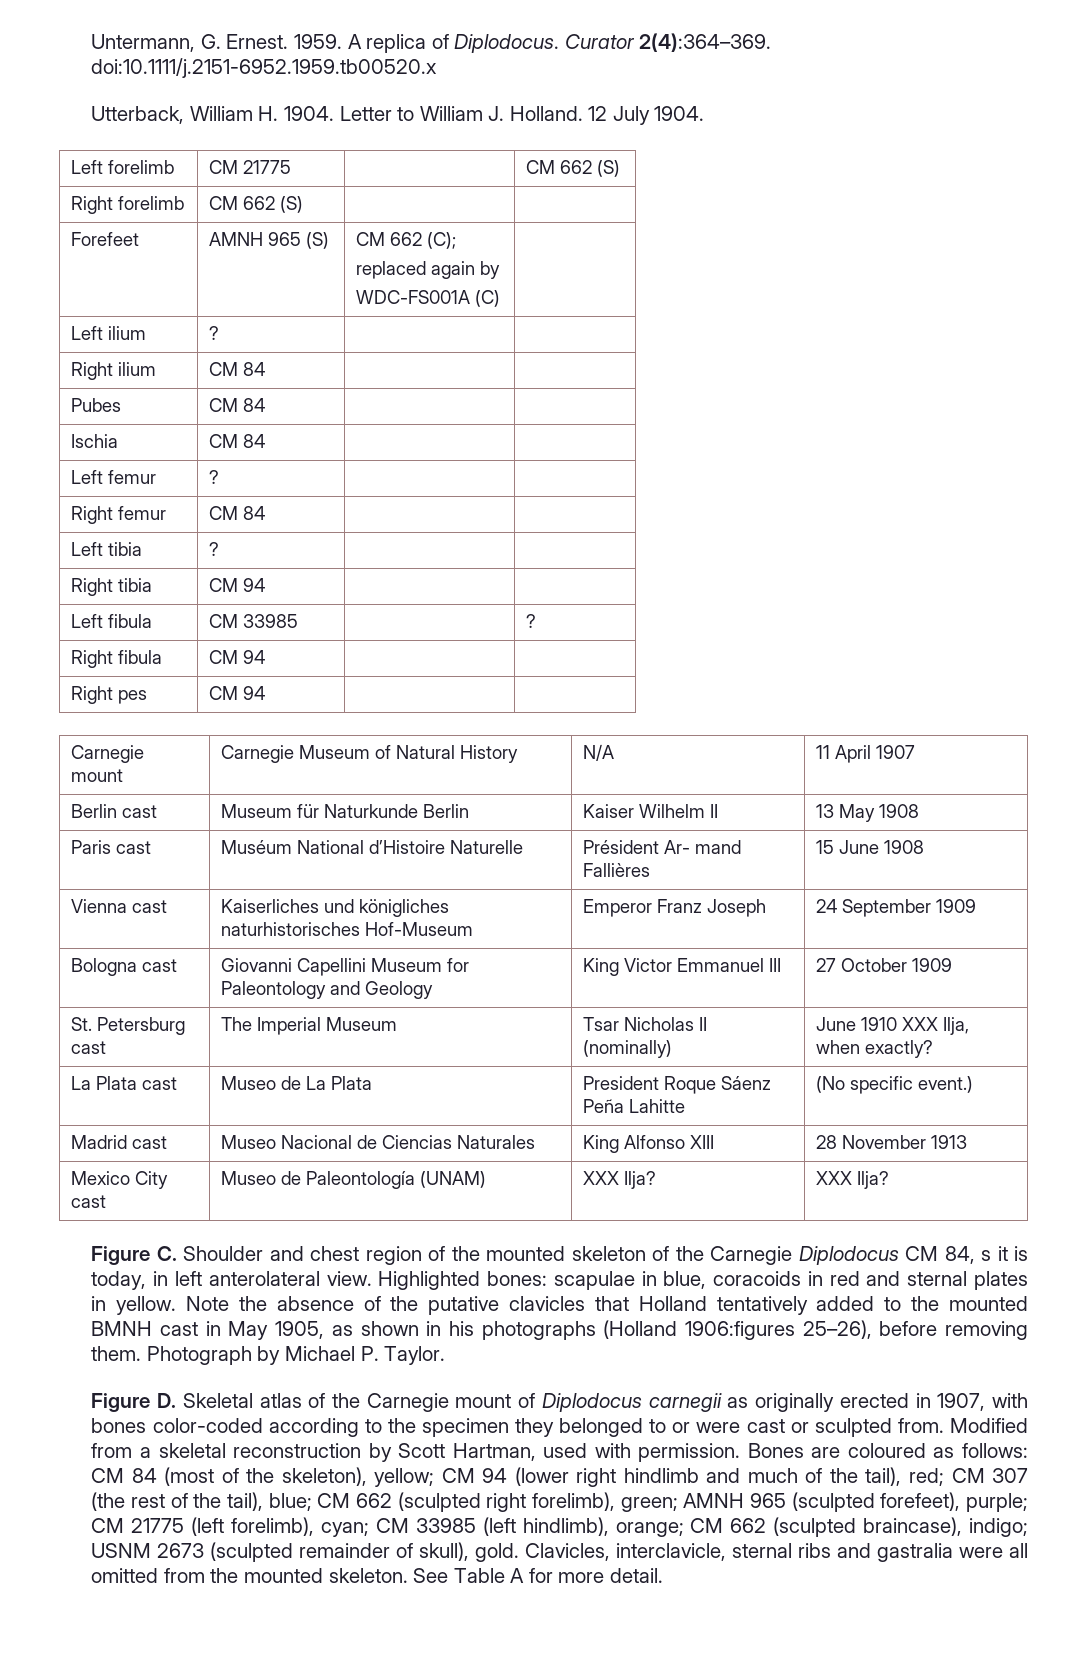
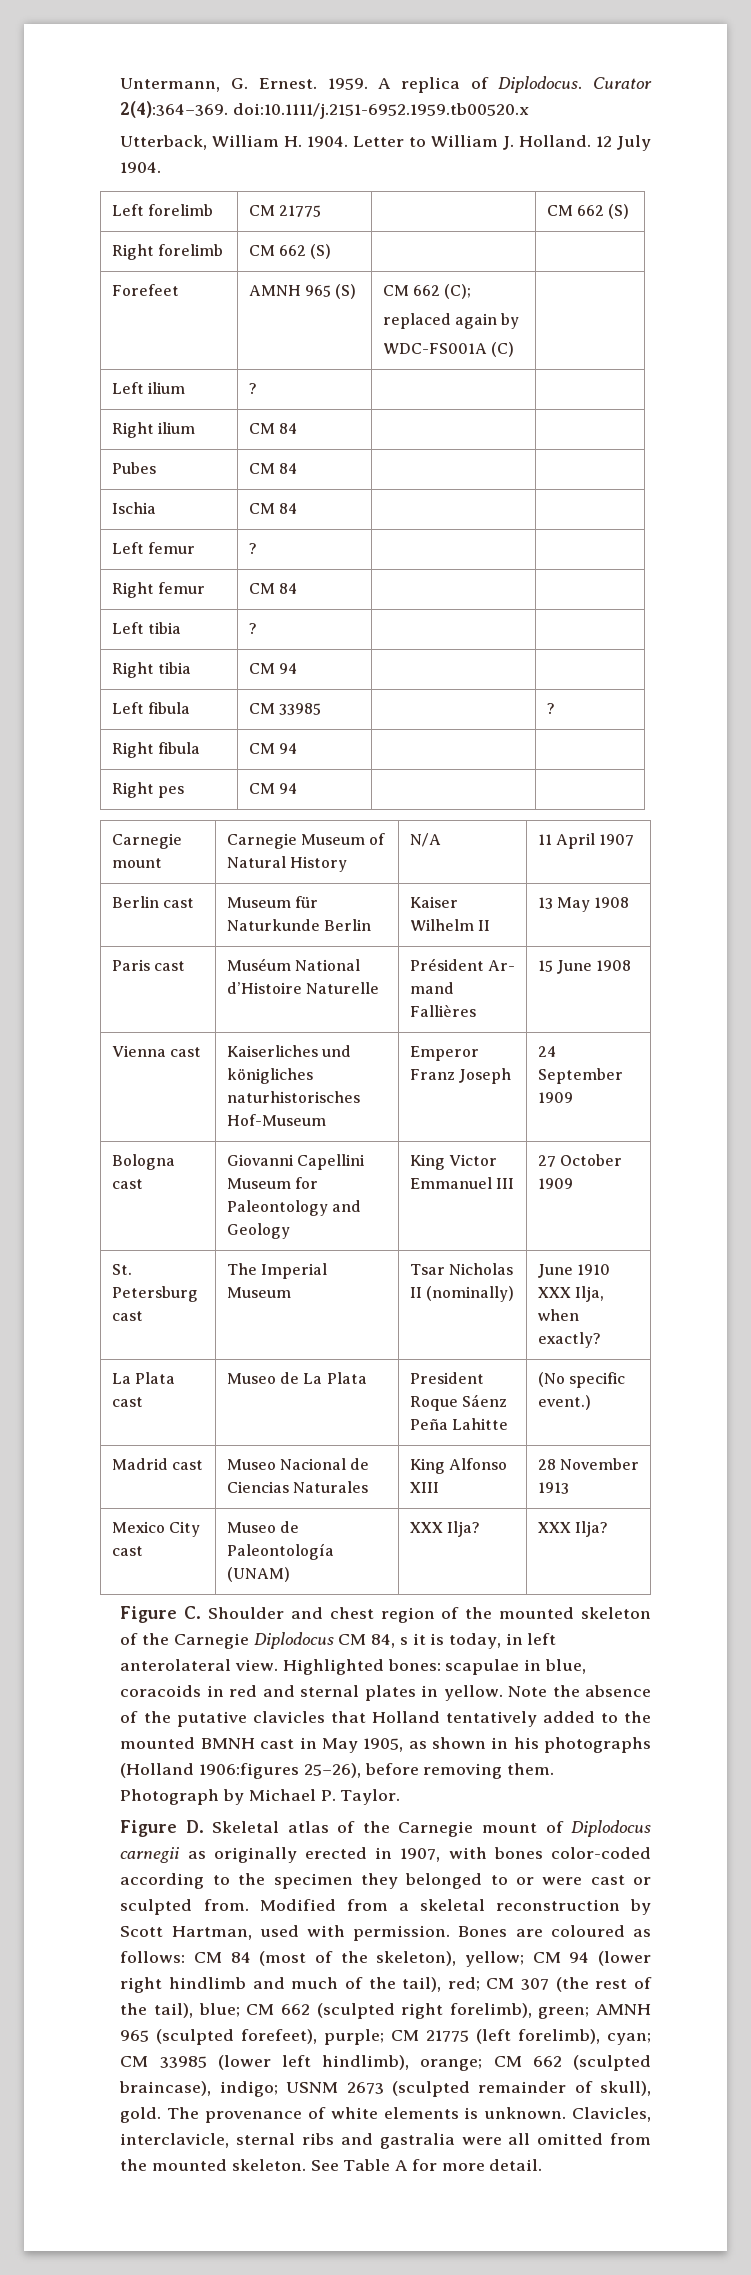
- CM 33985 (left hindlimb), orange;
+ CM 33985 (lower left hindlimb), orange;
+ The provenance of white elements is unknown.

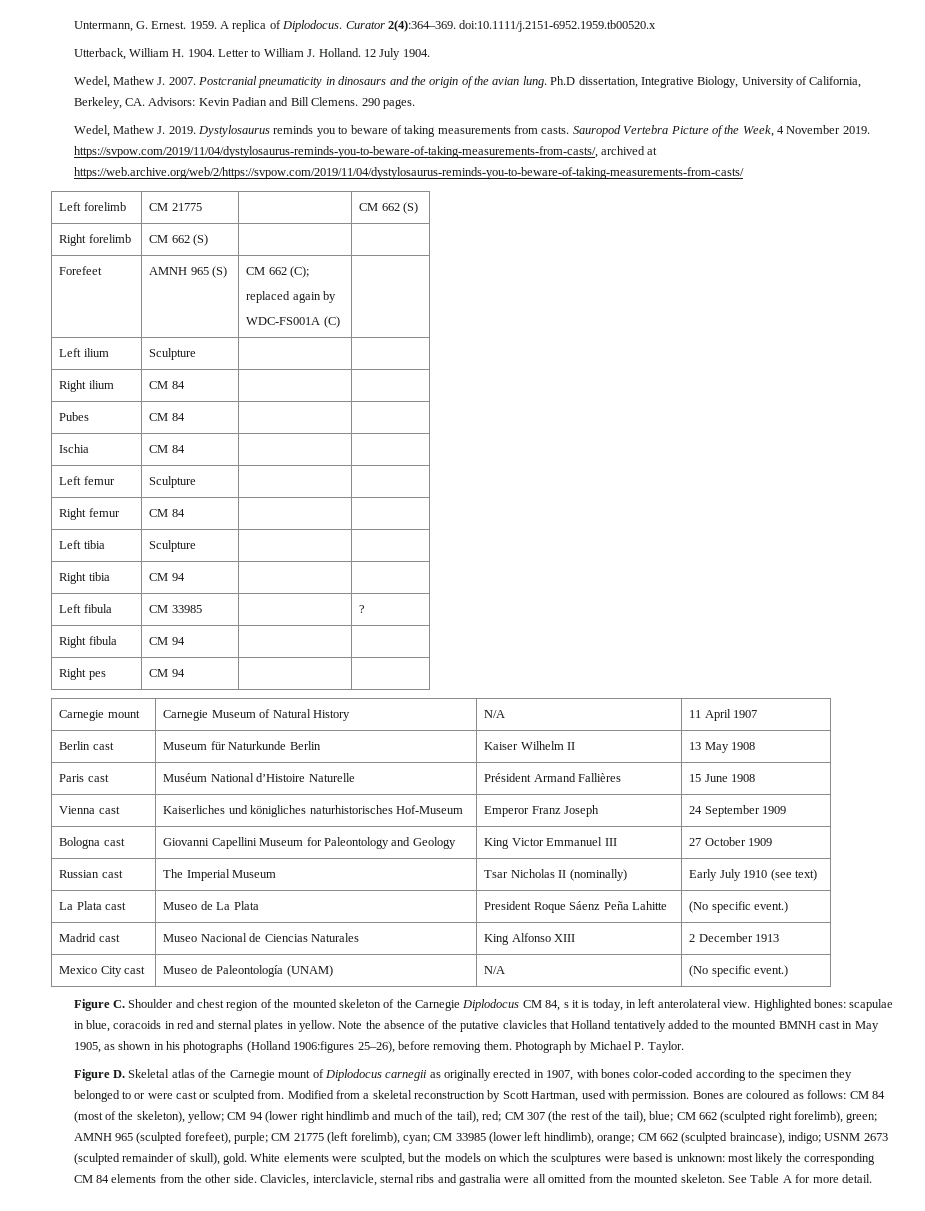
+ Wedel, Mathew J. 2007. Postcranial pneumaticity in dinosaurs and the origin of the avian lung. Ph.D dissertation, Integrative Biology, University of California, Berkeley, CA. Advisors: Kevin Padian and Bill Clemens. 290 pages.
+ Wedel, Mathew J. 2019. Dystylosaurus reminds you to beware of taking measurements from casts. Sauropod Vertebra Picture of the Week, 4 November 2019. https://svpow.com/2019/11/04/dystylosaurus-reminds-you-to-beware-of-taking-measurements-from-casts/, archived at https://web.archive.org/web/2/https://svpow.com/2019/11/04/dystylosaurus-reminds-you-to-beware-of-taking-measurements-from-casts/
- Left ilium | ? | |
+ Left ilium | Sculpture | |
- Left femur | ? | |
+ Left femur | Sculpture | |
- Left tibia | ? | |
+ Left tibia | Sculpture | |
- Paris cast | Muséum National d’Histoire Naturelle | Président Ar- mand Fallières | 15 June 1908
+ Paris cast | Muséum National d’Histoire Naturelle | Président Armand Fallières | 15 June 1908
- St. Petersburg cast | The Imperial Museum | Tsar Nicholas II (nominally) | June 1910 XXX Ilja, when exactly?
+ Russian cast | The Imperial Museum | Tsar Nicholas II (nominally) | Early July 1910 (see text)
- Madrid cast | Museo Nacional de Ciencias Naturales | King Alfonso XIII | 28 November 1913
+ Madrid cast | Museo Nacional de Ciencias Naturales | King Alfonso XIII | 2 December 1913
- Mexico City cast | Museo de Paleontología (UNAM) | XXX Ilja? | XXX Ilja?
+ Mexico City cast | Museo de Paleontología (UNAM) | N/A | (No specific event.)
- The provenance of white elements is unknown.
+ White elements were sculpted, but the models on which the sculptures were based is unknown: most likely the corresponding CM 84 elements from the other side.

